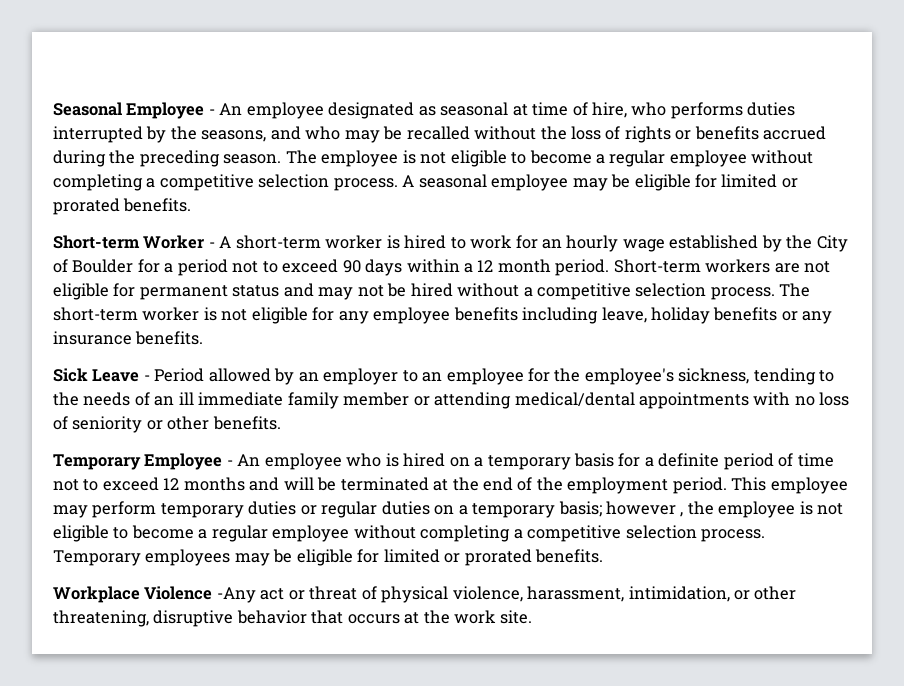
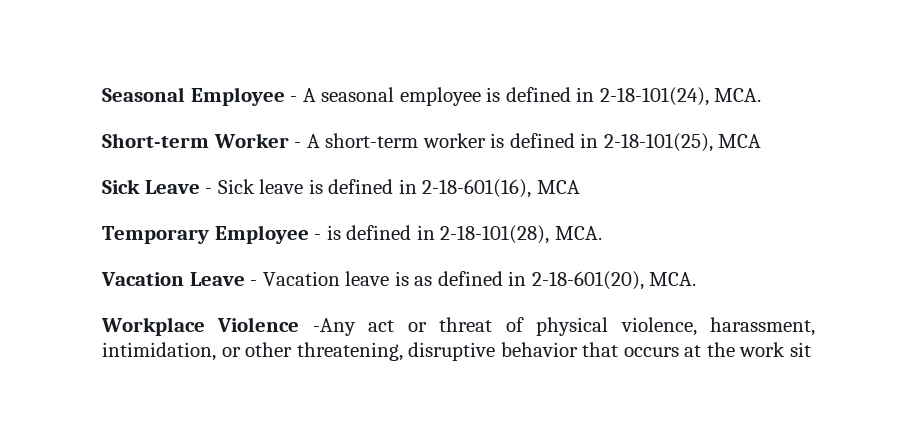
- Seasonal Employee - An employee designated as seasonal at time of hire, who performs duties interrupted by the seasons, and who may be recalled without the loss of rights or benefits accrued during the preceding season. The employee is not eligible to become a regular employee without completing a competitive selection process. A seasonal employee may be eligible for limited or prorated benefits.
+ Seasonal Employee - A seasonal employee is defined in 2-18-101(24), MCA.
- Short-term Worker - A short-term worker is hired to work for an hourly wage established by the City of Boulder for a period not to exceed 90 days within a 12 month period. Short-term workers are not eligible for permanent status and may not be hired without a competitive selection process. The short-term worker is not eligible for any employee benefits including leave, holiday benefits or any insurance benefits.
- Sick Leave - Period allowed by an employer to an employee for the employee's sickness, tending to the needs of an ill immediate family member or attending medical/dental appointments with no loss of seniority or other benefits.
- Temporary Employee - An employee who is hired on a temporary basis for a definite period of time not to exceed 12 months and will be terminated at the end of the employment period. This employee may perform temporary duties or regular duties on a temporary basis; however , the employee is not eligible to become a regular employee without completing a competitive selection process. Temporary employees may be eligible for limited or prorated benefits.
+ Short-term Worker - A short-term worker is defined in 2-18-101(25), MCA
+ Sick Leave - Sick leave is defined in 2-18-601(16), MCA
+ Temporary Employee - is defined in 2-18-101(28), MCA.
+ Vacation Leave - Vacation leave is as defined in 2-18-601(20), MCA.
- Workplace Violence -Any act or threat of physical violence, harassment, intimidation, or other threatening, disruptive behavior that occurs at the work site.
+ Workplace Violence -Any act or threat of physical violence, harassment, intimidation, or other threatening, disruptive behavior that occurs at the work sit

